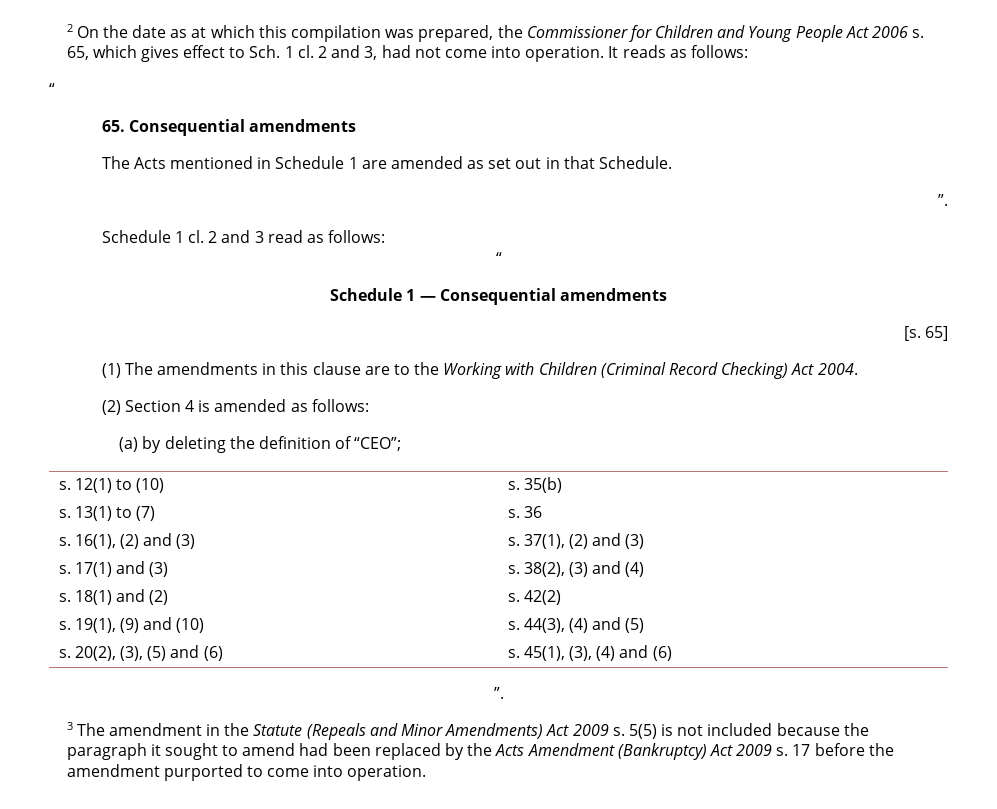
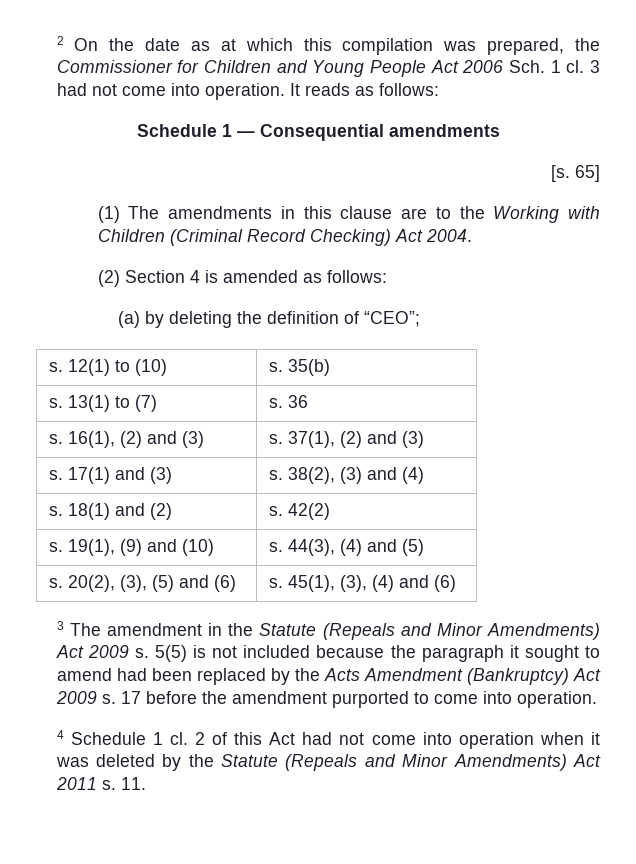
- 2 On the date as at which this compilation was prepared, the Commissioner for Children and Young People Act 2006 s. 65, which gives effect to Sch. 1 cl. 2 and 3, had not come into operation.
+ 2 On the date as at which this compilation was prepared, the Commissioner for Children and Young People Act 2006 Sch. 1 cl. 3 had not come into operation.
  It reads as follows:
- “
- 65. Consequential amendments
- The Acts mentioned in Schedule 1 are amended as set out in that Schedule.
- ”.
- Schedule 1 cl. 2 and 3 read as follows:
- “
  s. 20(2), (3), (5) and (6) | s. 45(1), (3), (4) and (6)
- ”.
+ 4 Schedule 1 cl. 2 of this Act had not come into operation when it was deleted by the Statute (Repeals and Minor Amendments) Act 2011 s. 11.

